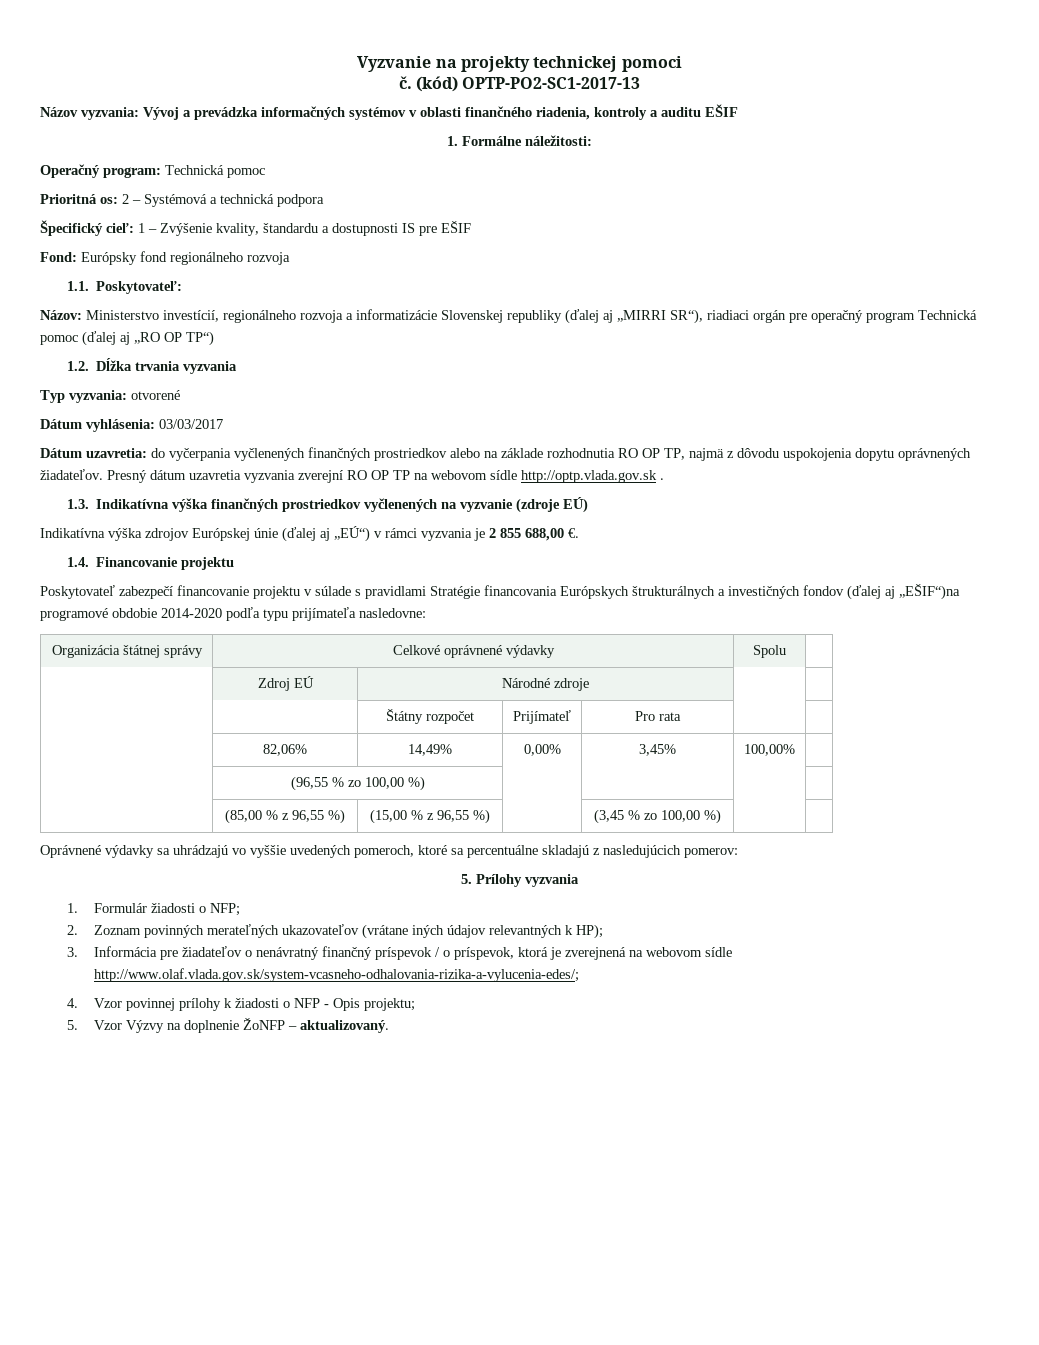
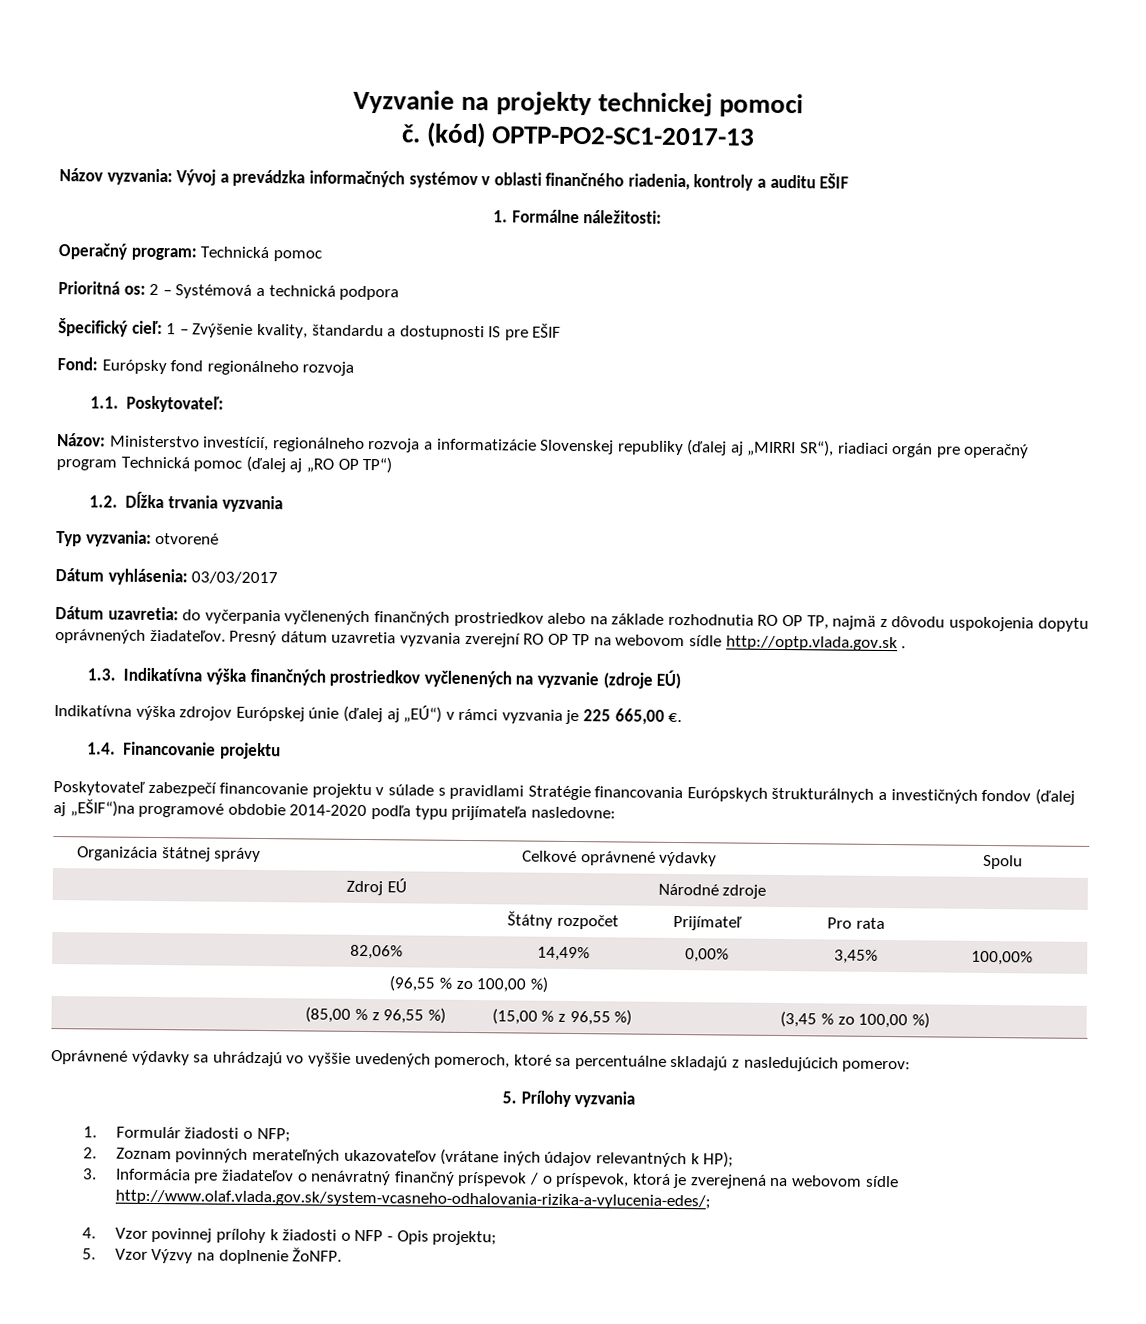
- Indikatívna výška zdrojov Európskej únie (ďalej aj „EÚ“) v rámci vyzvania je 2 855 688,00 €.
+ Indikatívna výška zdrojov Európskej únie (ďalej aj „EÚ“) v rámci vyzvania je 225 665,00 €.
- 5. Vzor Výzvy na doplnenie ŽoNFP – aktualizovaný.
+ 5. Vzor Výzvy na doplnenie ŽoNFP.

